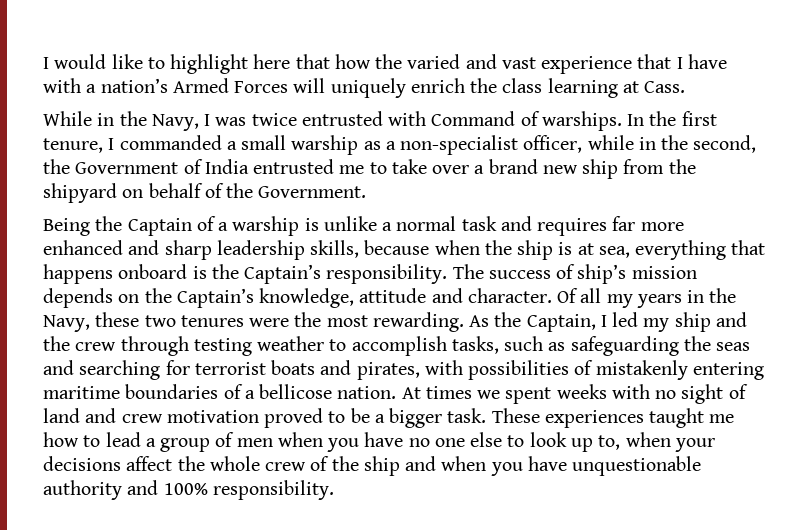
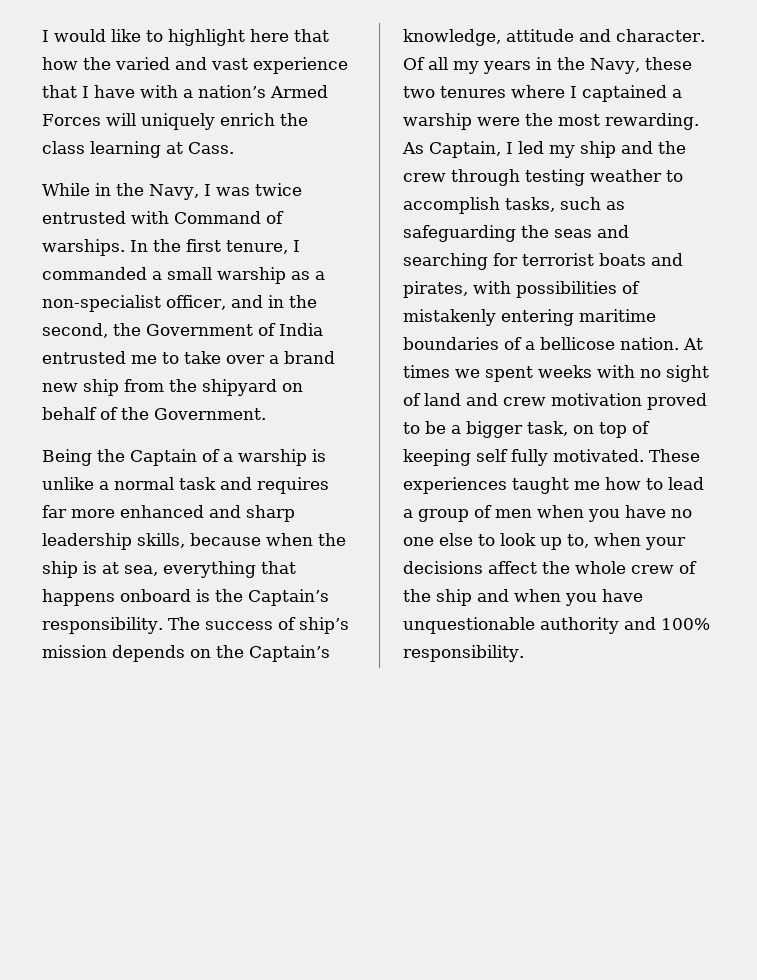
- In the first tenure, I commanded a small warship as a non-specialist officer, while in the second, the Government of India entrusted me to take over a brand new ship from the shipyard on behalf of the Government.
+ In the first tenure, I commanded a small warship as a non-specialist officer, and in the second, the Government of India entrusted me to take over a brand new ship from the shipyard on behalf of the Government.
- Of all my years in the Navy, these two tenures were the most rewarding.
+ Of all my years in the Navy, these two tenures where I captained a warship were the most rewarding.
- As the Captain, I led my ship and the crew through testing weather to accomplish tasks, such as safeguarding the seas and searching for terrorist boats and pirates, with possibilities of mistakenly entering maritime boundaries of a bellicose nation.
+ As Captain, I led my ship and the crew through testing weather to accomplish tasks, such as safeguarding the seas and searching for terrorist boats and pirates, with possibilities of mistakenly entering maritime boundaries of a bellicose nation.
- At times we spent weeks with no sight of land and crew motivation proved to be a bigger task.
+ At times we spent weeks with no sight of land and crew motivation proved to be a bigger task, on top of keeping self fully motivated.

